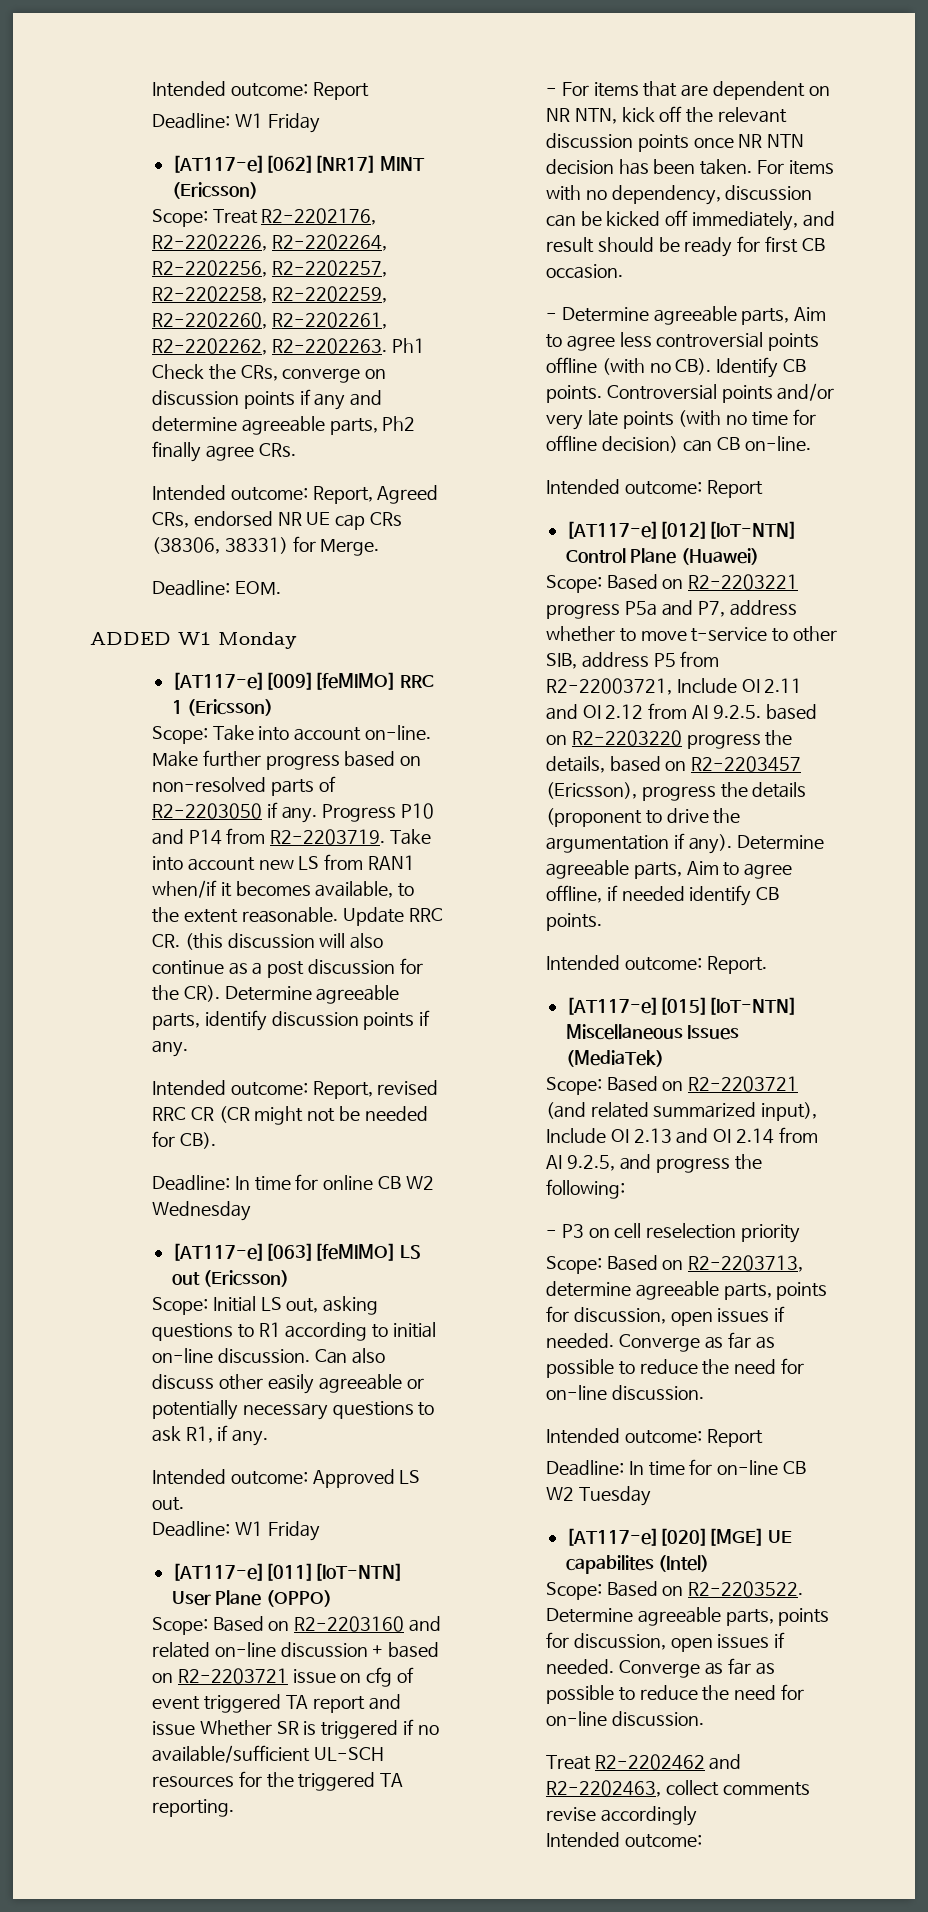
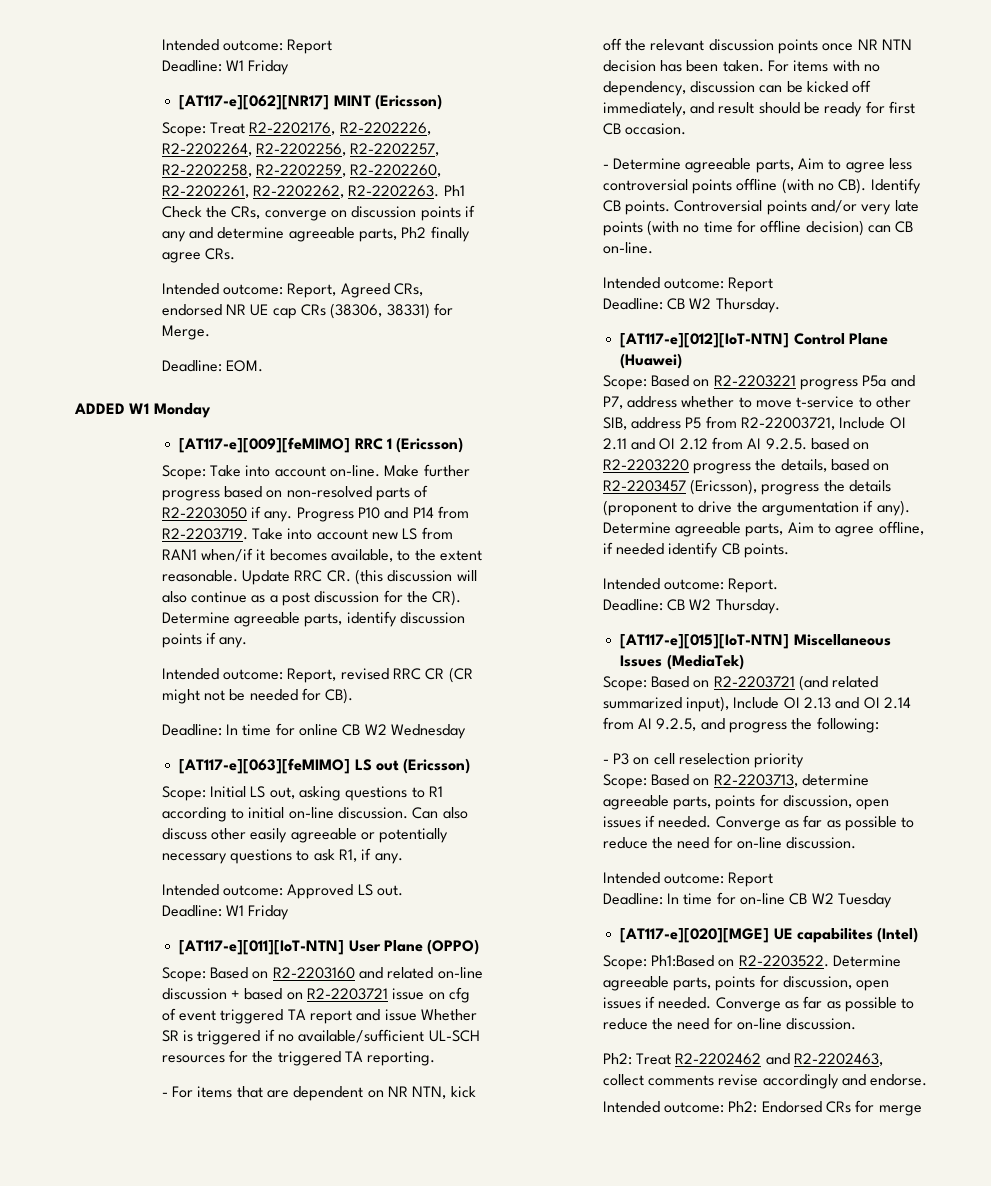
  Controversial points and/or very late points (with no time for offline decision) can CB on-line.
  Intended outcome: Report
+ Deadline: CB W2 Thursday.
  Intended outcome: Report.
+ Deadline: CB W2 Thursday.
- Scope: Based on R2-2203522.
+ Scope: Ph1:Based on R2-2203522.
- Treat R2-2202462 and R2-2202463, collect comments revise accordingly
- Intended outcome:
+ Ph2: Treat R2-2202462 and R2-2202463, collect comments revise accordingly and endorse.
+ Intended outcome: Ph2: Endorsed CRs for merge

